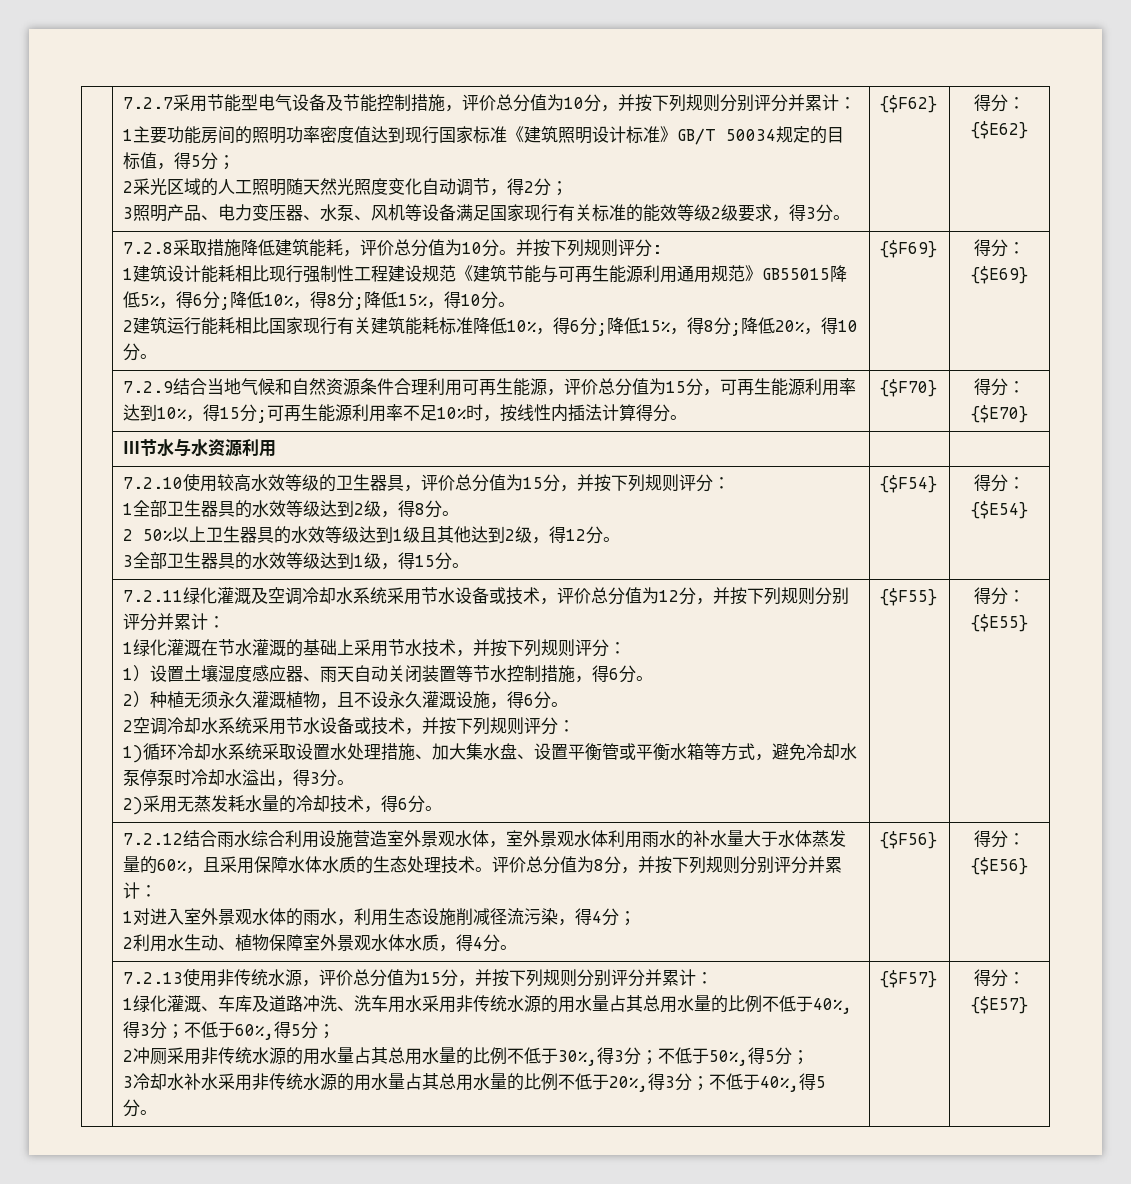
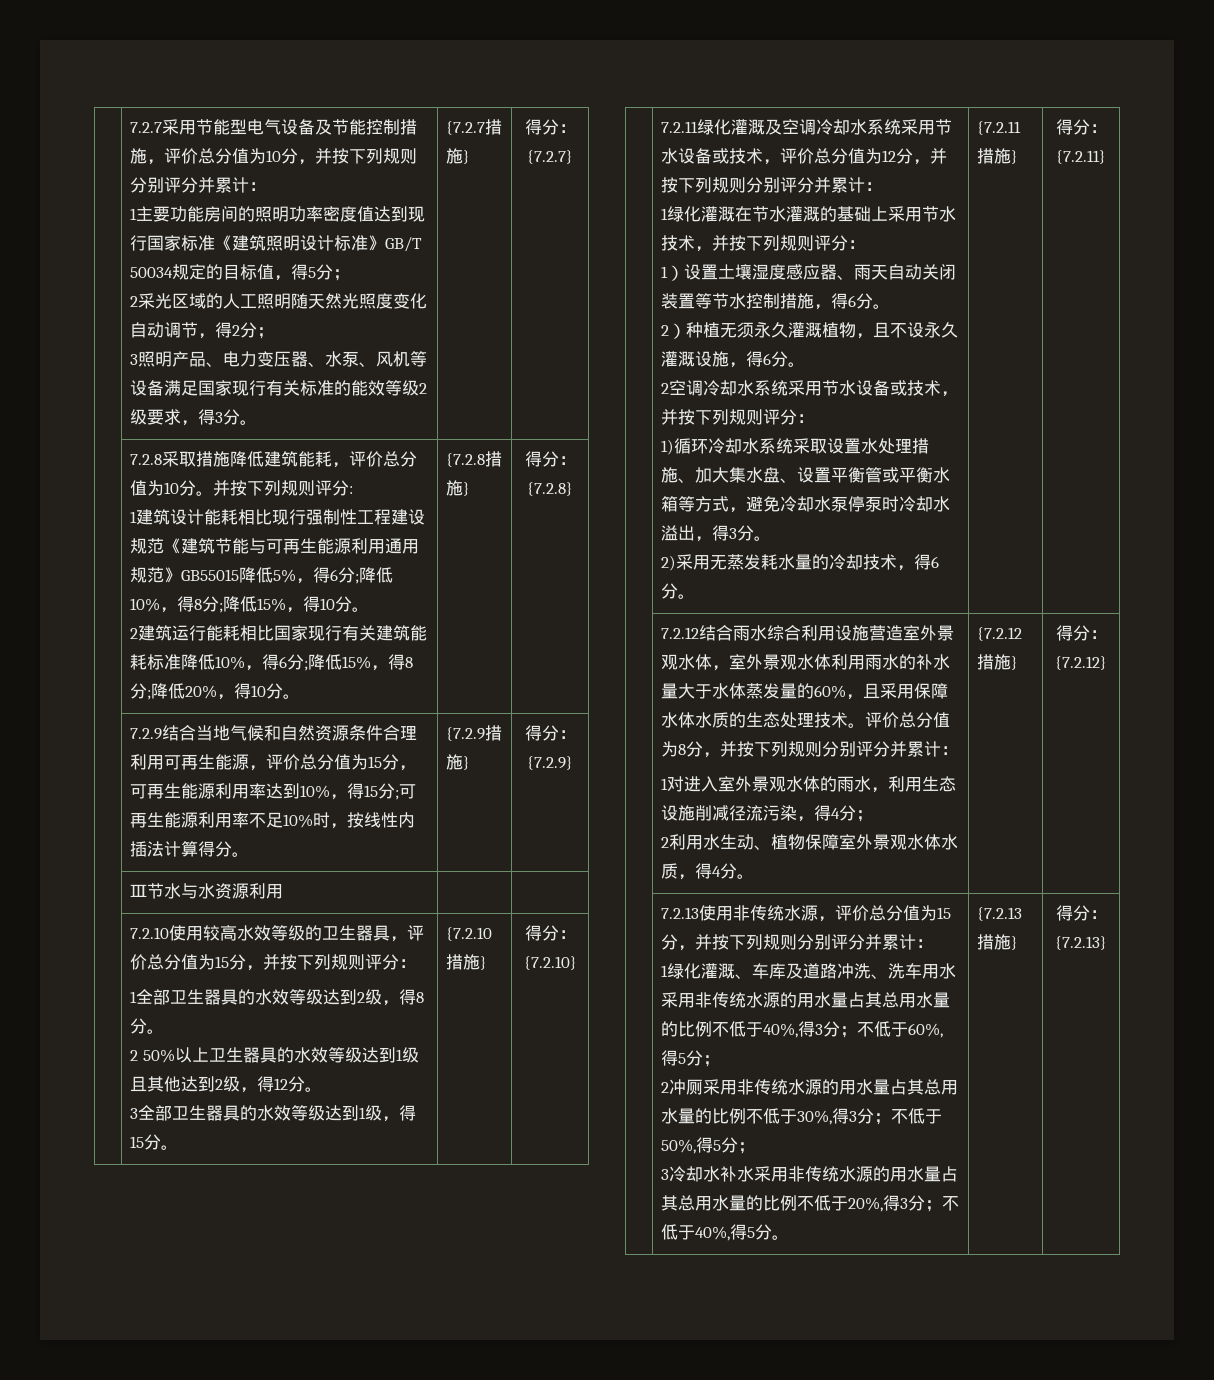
- {$F62} | 得分：{$E62}
+ {7.2.7措施} | 得分：{7.2.7}
- {$F69} | 得分：{$E69}
+ {7.2.8措施} | 得分：{7.2.8}
- {$F70} | 得分：{$E70}
+ {7.2.9措施} | 得分：{7.2.9}
- {$F54} | 得分：{$E54}
+ {7.2.10措施} | 得分：{7.2.10}
- {$F55} | 得分：{$E55}
+ {7.2.11措施} | 得分：{7.2.11}
- {$F56} | 得分：{$E56}
+ {7.2.12措施} | 得分：{7.2.12}
- {$F57} | 得分：{$E57}
+ {7.2.13措施} | 得分：{7.2.13}

